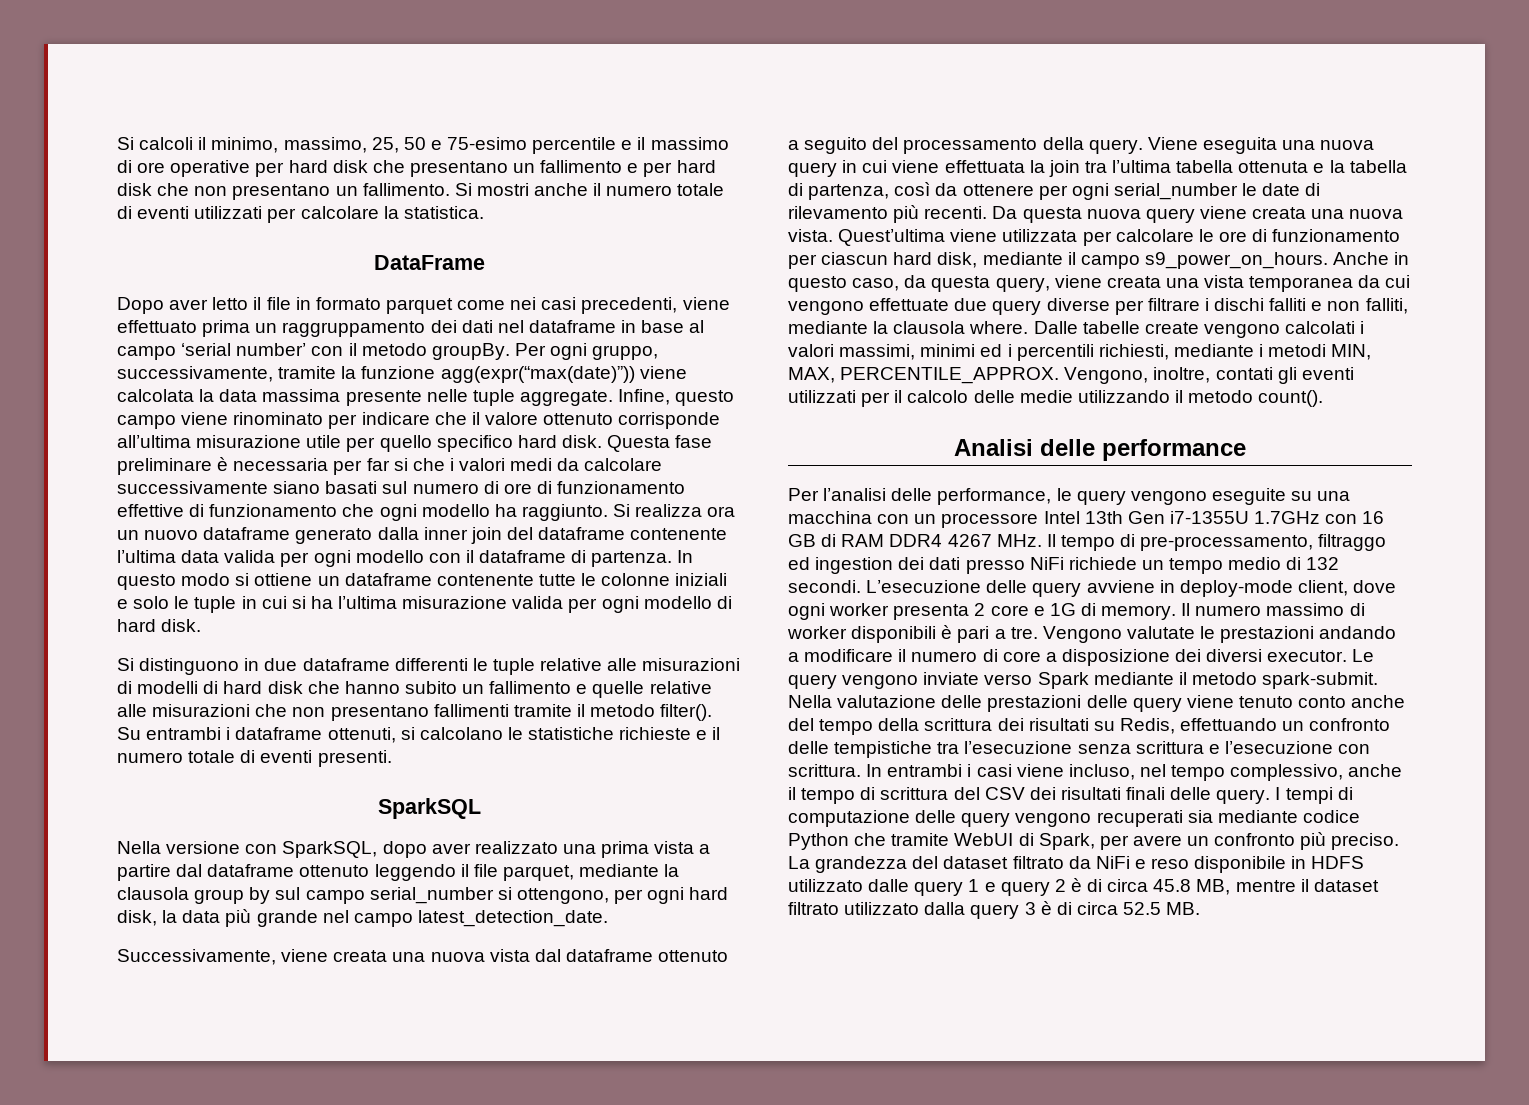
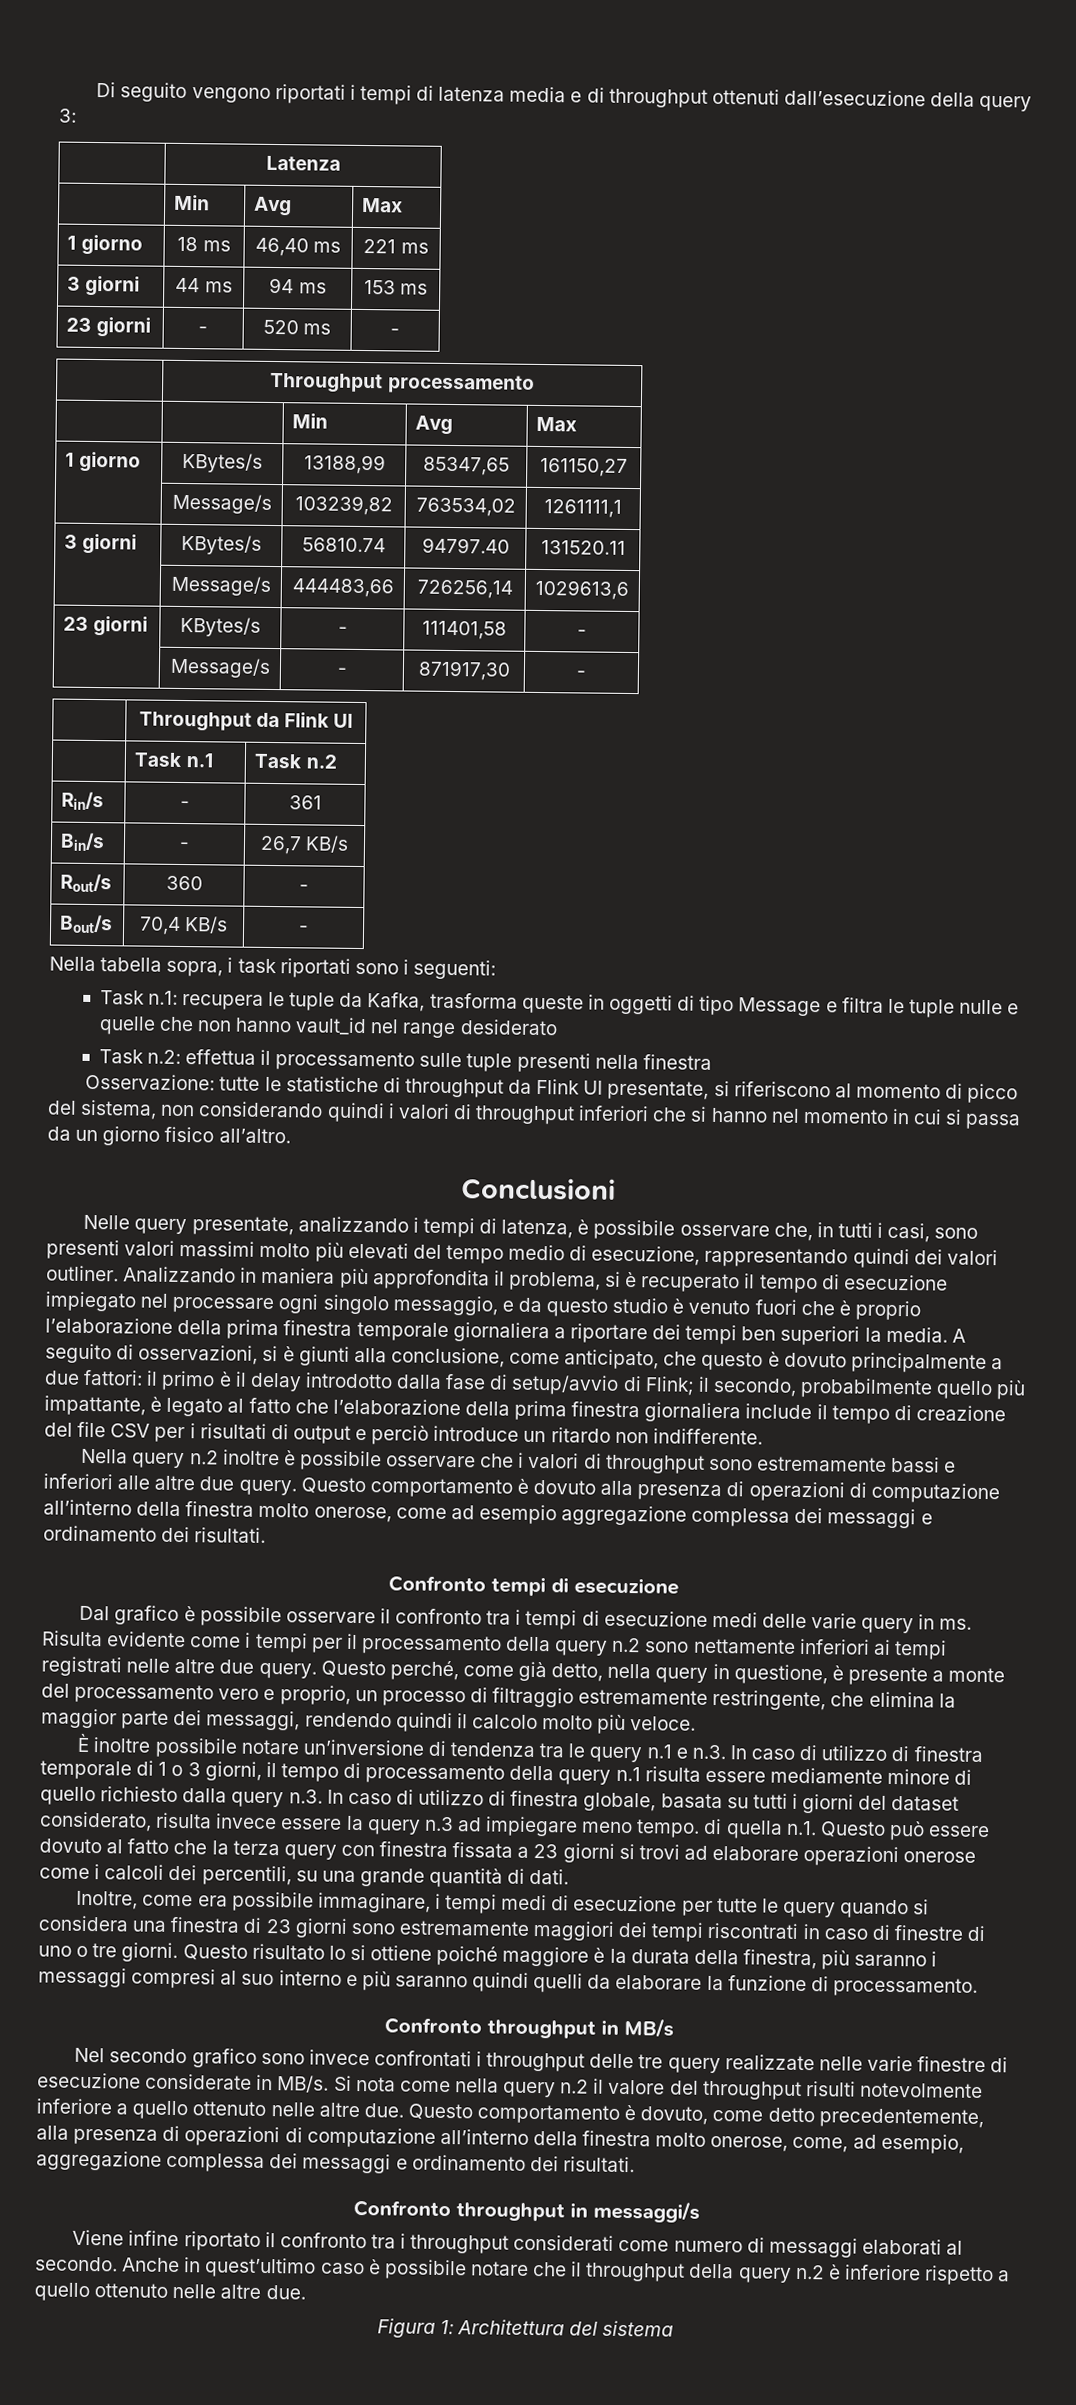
- Si calcoli il minimo, massimo, 25, 50 e 75-esimo percentile e il massimo di ore operative per hard disk che presentano un fallimento e per hard disk che non presentano un fallimento. Si mostri anche il numero totale di eventi utilizzati per calcolare la statistica.
- DataFrame
- Dopo aver letto il file in formato parquet come nei casi precedenti, viene effettuato prima un raggruppamento dei dati nel dataframe in base al campo ‘serial number’ con il metodo groupBy. Per ogni gruppo, successivamente, tramite la funzione agg(expr(“max(date)”)) viene calcolata la data massima presente nelle tuple aggregate. Infine, questo campo viene rinominato per indicare che il valore ottenuto corrisponde all’ultima misurazione utile per quello specifico hard disk. Questa fase preliminare è necessaria per far si che i valori medi da calcolare successivamente siano basati sul numero di ore di funzionamento effettive di funzionamento che ogni modello ha raggiunto. Si realizza ora un nuovo dataframe generato dalla inner join del dataframe contenente l’ultima data valida per ogni modello con il dataframe di partenza. In questo modo si ottiene un dataframe contenente tutte le colonne iniziali e solo le tuple in cui si ha l’ultima misurazione valida per ogni modello di hard disk.
- Si distinguono in due dataframe differenti le tuple relative alle misurazioni di modelli di hard disk che hanno subito un fallimento e quelle relative alle misurazioni che non presentano fallimenti tramite il metodo filter(). Su entrambi i dataframe ottenuti, si calcolano le statistiche richieste e il numero totale di eventi presenti.
- SparkSQL
- Nella versione con SparkSQL, dopo aver realizzato una prima vista a partire dal dataframe ottenuto leggendo il file parquet, mediante la clausola group by sul campo serial_number si ottengono, per ogni hard disk, la data più grande nel campo latest_detection_date.
- Successivamente, viene creata una nuova vista dal dataframe ottenuto a seguito del processamento della query. Viene eseguita una nuova query in cui viene effettuata la join tra l’ultima tabella ottenuta e la tabella di partenza, così da ottenere per ogni serial_number le date di rilevamento più recenti. Da questa nuova query viene creata una nuova vista. Quest’ultima viene utilizzata per calcolare le ore di funzionamento per ciascun hard disk, mediante il campo s9_power_on_hours. Anche in questo caso, da questa query, viene creata una vista temporanea da cui vengono effettuate due query diverse per filtrare i dischi falliti e non falliti, mediante la clausola where. Dalle tabelle create vengono calcolati i valori massimi, minimi ed i percentili richiesti, mediante i metodi MIN, MAX, PERCENTILE_APPROX. Vengono, inoltre, contati gli eventi utilizzati per il calcolo delle medie utilizzando il metodo count().
- Analisi delle performance
- Per l’analisi delle performance, le query vengono eseguite su una macchina con un processore Intel 13th Gen i7-1355U 1.7GHz con 16 GB di RAM DDR4 4267 MHz. Il tempo di pre-processamento, filtraggo ed ingestion dei dati presso NiFi richiede un tempo medio di 132 secondi. L’esecuzione delle query avviene in deploy-mode client, dove ogni worker presenta 2 core e 1G di memory. Il numero massimo di worker disponibili è pari a tre. Vengono valutate le prestazioni andando a modificare il numero di core a disposizione dei diversi executor. Le query vengono inviate verso Spark mediante il metodo spark-submit. Nella valutazione delle prestazioni delle query viene tenuto conto anche del tempo della scrittura dei risultati su Redis, effettuando un confronto delle tempistiche tra l’esecuzione senza scrittura e l’esecuzione con scrittura. In entrambi i casi viene incluso, nel tempo complessivo, anche il tempo di scrittura del CSV dei risultati finali delle query. I tempi di computazione delle query vengono recuperati sia mediante codice Python che tramite WebUI di Spark, per avere un confronto più preciso. La grandezza del dataset filtrato da NiFi e reso disponibile in HDFS utilizzato dalle query 1 e query 2 è di circa 45.8 MB, mentre il dataset filtrato utilizzato dalla query 3 è di circa 52.5 MB.
+ Di seguito vengono riportati i tempi di latenza media e di throughput ottenuti dall’esecuzione della query 3:
+ | Latenza
+ | Min | Avg | Max
+ 1 giorno | 18 ms | 46,40 ms | 221 ms
+ 3 giorni | 44 ms | 94 ms | 153 ms
+ 23 giorni | - | 520 ms | -
+ | Throughput processamento
+ | | Min | Avg | Max
+ 1 giorno | KBytes/s | 13188,99 | 85347,65 | 161150,27
+ | Message/s | 103239,82 | 763534,02 | 1261111,1
+ 3 giorni | KBytes/s | 56810.74 | 94797.40 | 131520.11
+ | Message/s | 444483,66 | 726256,14 | 1029613,6
+ 23 giorni | KBytes/s | - | 111401,58 | -
+ | Message/s | - | 871917,30 | -
+ | Throughput da Flink UI
+ | Task n.1 | Task n.2
+ Rin/s | - | 361
+ Bin/s | - | 26,7 KB/s
+ Rout/s | 360 | -
+ Bout/s | 70,4 KB/s | -
+ Nella tabella sopra, i task riportati sono i seguenti:
+ Task n.1: recupera le tuple da Kafka, trasforma queste in oggetti di tipo Message e filtra le tuple nulle e quelle che non hanno vault_id nel range desiderato
+ Task n.2: effettua il processamento sulle tuple presenti nella finestra
+ Osservazione: tutte le statistiche di throughput da Flink UI presentate, si riferiscono al momento di picco del sistema, non considerando quindi i valori di throughput inferiori che si hanno nel momento in cui si passa da un giorno fisico all’altro.
+ Conclusioni
+ Nelle query presentate, analizzando i tempi di latenza, è possibile osservare che, in tutti i casi, sono presenti valori massimi molto più elevati del tempo medio di esecuzione, rappresentando quindi dei valori outliner. Analizzando in maniera più approfondita il problema, si è recuperato il tempo di esecuzione impiegato nel processare ogni singolo messaggio, e da questo studio è venuto fuori che è proprio l’elaborazione della prima finestra temporale giornaliera a riportare dei tempi ben superiori la media. A seguito di osservazioni, si è giunti alla conclusione, come anticipato, che questo è dovuto principalmente a due fattori: il primo è il delay introdotto dalla fase di setup/avvio di Flink; il secondo, probabilmente quello più impattante, è legato al fatto che l’elaborazione della prima finestra giornaliera include il tempo di creazione del file CSV per i risultati di output e perciò introduce un ritardo non indifferente.
+ Nella query n.2 inoltre è possibile osservare che i valori di throughput sono estremamente bassi e inferiori alle altre due query. Questo comportamento è dovuto alla presenza di operazioni di computazione all’interno della finestra molto onerose, come ad esempio aggregazione complessa dei messaggi e ordinamento dei risultati.
+ Confronto tempi di esecuzione
+ Dal grafico è possibile osservare il confronto tra i tempi di esecuzione medi delle varie query in ms. Risulta evidente come i tempi per il processamento della query n.2 sono nettamente inferiori ai tempi registrati nelle altre due query. Questo perché, come già detto, nella query in questione, è presente a monte del processamento vero e proprio, un processo di filtraggio estremamente restringente, che elimina la maggior parte dei messaggi, rendendo quindi il calcolo molto più veloce.
+ È inoltre possibile notare un’inversione di tendenza tra le query n.1 e n.3. In caso di utilizzo di finestra temporale di 1 o 3 giorni, il tempo di processamento della query n.1 risulta essere mediamente minore di quello richiesto dalla query n.3. In caso di utilizzo di finestra globale, basata su tutti i giorni del dataset considerato, risulta invece essere la query n.3 ad impiegare meno tempo. di quella n.1. Questo può essere dovuto al fatto che la terza query con finestra fissata a 23 giorni si trovi ad elaborare operazioni onerose come i calcoli dei percentili, su una grande quantità di dati.
+ Inoltre, come era possibile immaginare, i tempi medi di esecuzione per tutte le query quando si considera una finestra di 23 giorni sono estremamente maggiori dei tempi riscontrati in caso di finestre di uno o tre giorni. Questo risultato lo si ottiene poiché maggiore è la durata della finestra, più saranno i messaggi compresi al suo interno e più saranno quindi quelli da elaborare la funzione di processamento.
+ Confronto throughput in MB/s
+ Nel secondo grafico sono invece confrontati i throughput delle tre query realizzate nelle varie finestre di esecuzione considerate in MB/s. Si nota come nella query n.2 il valore del throughput risulti notevolmente inferiore a quello ottenuto nelle altre due. Questo comportamento è dovuto, come detto precedentemente, alla presenza di operazioni di computazione all’interno della finestra molto onerose, come, ad esempio, aggregazione complessa dei messaggi e ordinamento dei risultati.
+ Confronto throughput in messaggi/s
+ Viene infine riportato il confronto tra i throughput considerati come numero di messaggi elaborati al secondo. Anche in quest’ultimo caso è possibile notare che il throughput della query n.2 è inferiore rispetto a quello ottenuto nelle altre due.
+ Figura 1: Architettura del sistema

